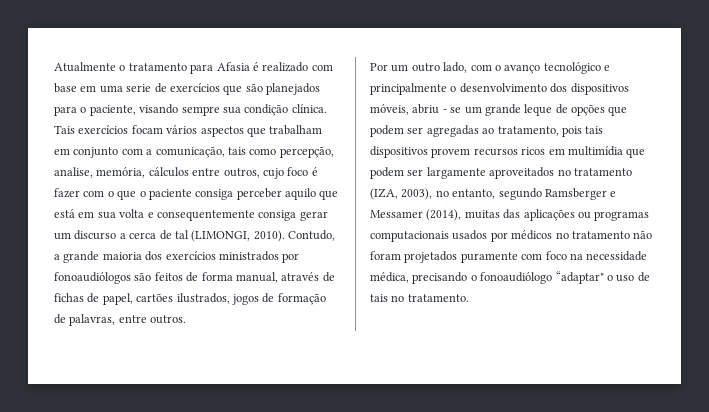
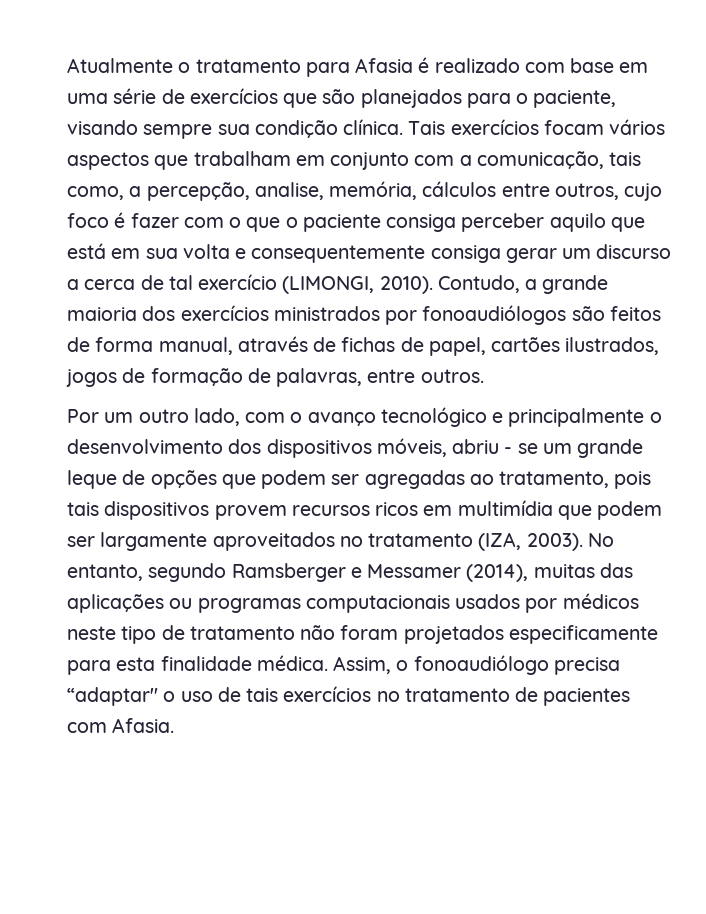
- Atualmente o tratamento para Afasia é realizado com base em uma serie de exercícios que são planejados para o paciente, visando sempre sua condição clínica.
+ Atualmente o tratamento para Afasia é realizado com base em uma série de exercícios que são planejados para o paciente, visando sempre sua condição clínica.
- Tais exercícios focam vários aspectos que trabalham em conjunto com a comunicação, tais como percepção, analise, memória, cálculos entre outros, cujo foco é fazer com o que o paciente consiga perceber aquilo que está em sua volta e consequentemente consiga gerar um discurso a cerca de tal (LIMONGI, 2010).
+ Tais exercícios focam vários aspectos que trabalham em conjunto com a comunicação, tais como, a percepção, analise, memória, cálculos entre outros, cujo foco é fazer com o que o paciente consiga perceber aquilo que está em sua volta e consequentemente consiga gerar um discurso a cerca de tal exercício (LIMONGI, 2010).
- Por um outro lado, com o avanço tecnológico e principalmente o desenvolvimento dos dispositivos móveis, abriu - se um grande leque de opções que podem ser agregadas ao tratamento, pois tais dispositivos provem recursos ricos em multimídia que podem ser largamente aproveitados no tratamento (IZA, 2003), no entanto, segundo Ramsberger e Messamer (2014), muitas das aplicações ou programas computacionais usados por médicos no tratamento não foram projetados puramente com foco na necessidade médica, precisando o fonoaudiólogo “adaptar" o uso de tais no tratamento.
+ Por um outro lado, com o avanço tecnológico e principalmente o desenvolvimento dos dispositivos móveis, abriu - se um grande leque de opções que podem ser agregadas ao tratamento, pois tais dispositivos provem recursos ricos em multimídia que podem ser largamente aproveitados no tratamento (IZA, 2003). No entanto, segundo Ramsberger e Messamer (2014), muitas das aplicações ou programas computacionais usados por médicos neste tipo de tratamento não foram projetados especificamente para esta finalidade médica. Assim, o fonoaudiólogo precisa “adaptar" o uso de tais exercícios no tratamento de pacientes com Afasia.

